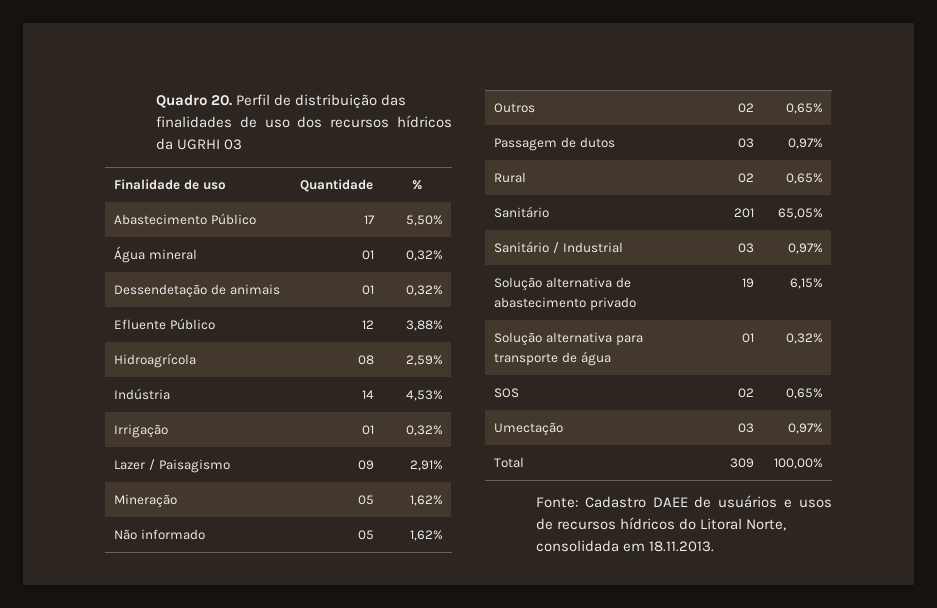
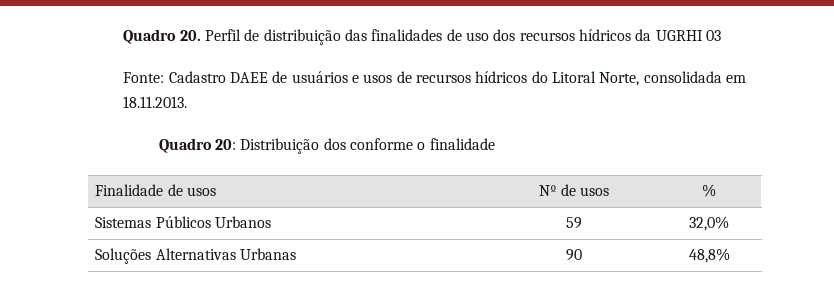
- Finalidade de uso | Quantidade | %
- Abastecimento Público | 17 | 5,50%
- Água mineral | 01 | 0,32%
- Dessendetação de animais | 01 | 0,32%
- Efluente Público | 12 | 3,88%
- Hidroagrícola | 08 | 2,59%
- Indústria | 14 | 4,53%
- Irrigação | 01 | 0,32%
- Lazer / Paisagismo | 09 | 2,91%
- Mineração | 05 | 1,62%
- Não informado | 05 | 1,62%
- Outros | 02 | 0,65%
- Passagem de dutos | 03 | 0,97%
- Rural | 02 | 0,65%
- Sanitário | 201 | 65,05%
- Sanitário / Industrial | 03 | 0,97%
- Solução alternativa de abastecimento privado | 19 | 6,15%
- Solução alternativa para transporte de água | 01 | 0,32%
- SOS | 02 | 0,65%
- Umectação | 03 | 0,97%
- Total | 309 | 100,00%
+ Quadro 20: Distribuição dos conforme o finalidade
+ Finalidade de usos | Nº de usos | %
+ Sistemas Públicos Urbanos | 59 | 32,0%
+ Soluções Alternativas Urbanas | 90 | 48,8%

